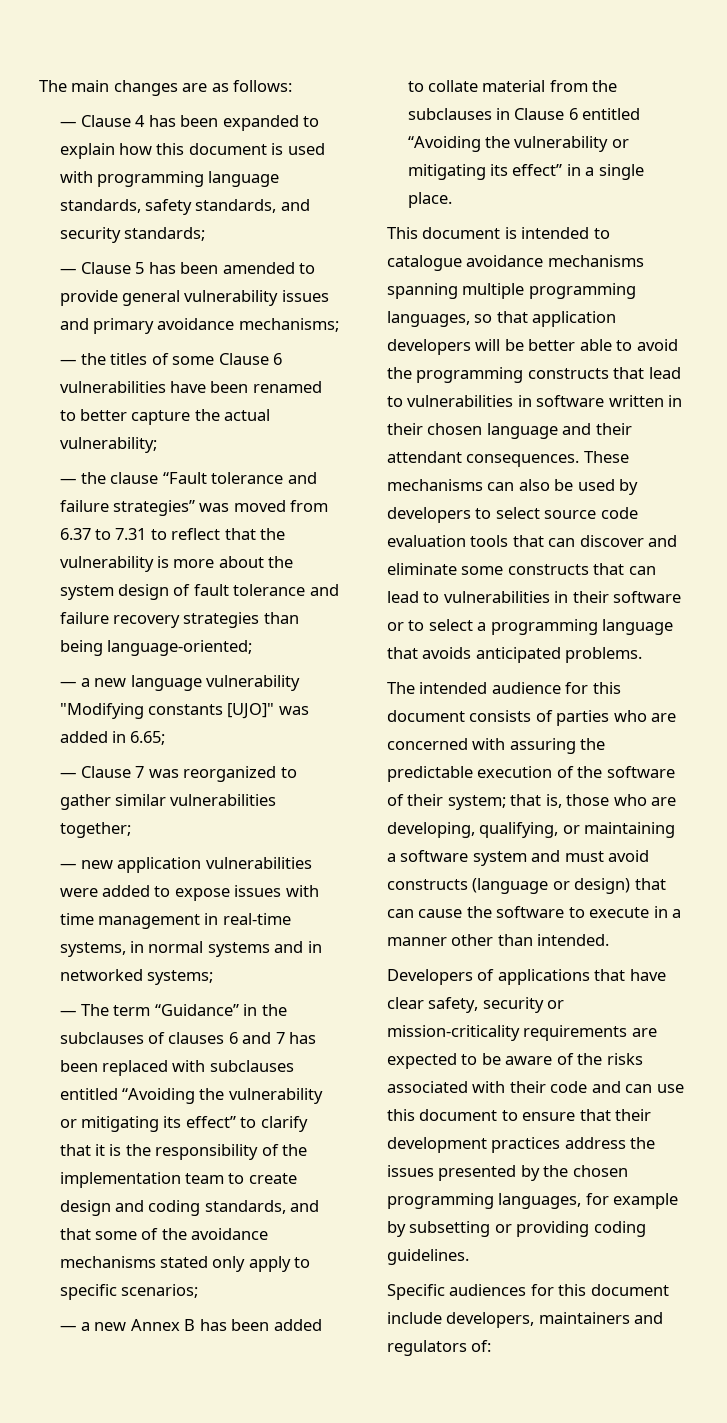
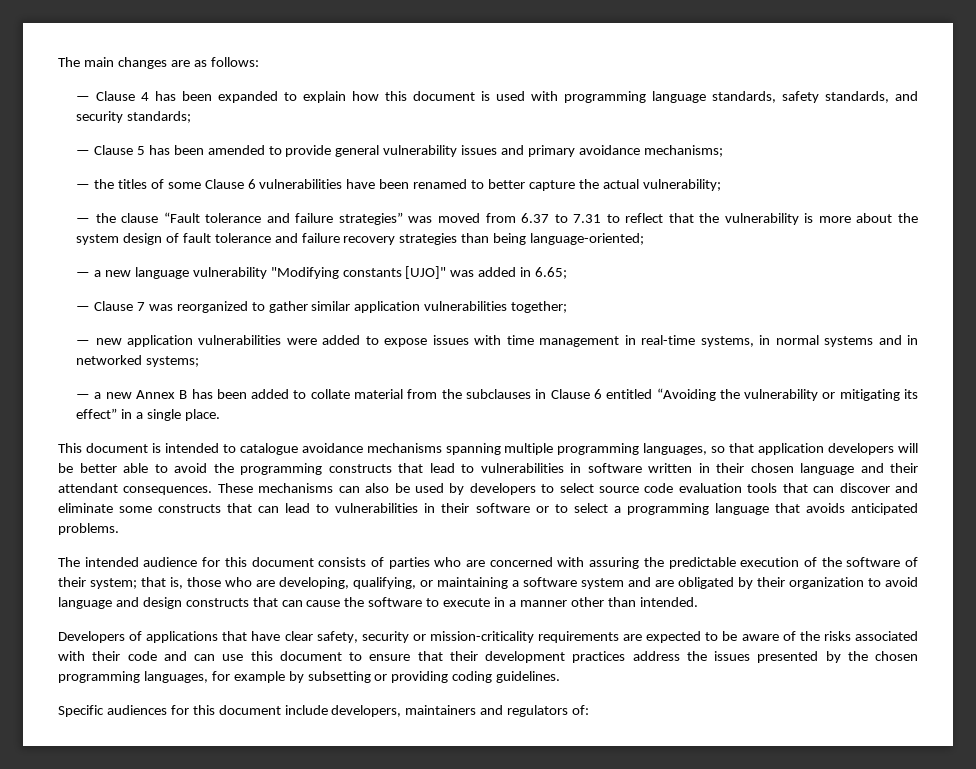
- — Clause 7 was reorganized to gather similar vulnerabilities together;
+ — Clause 7 was reorganized to gather similar application vulnerabilities together;
- — The term “Guidance” in the subclauses of clauses 6 and 7 has been replaced with subclauses entitled “Avoiding the vulnerability or mitigating its effect” to clarify that it is the responsibility of the implementation team to create design and coding standards, and that some of the avoidance mechanisms stated only apply to specific scenarios;
- The intended audience for this document consists of parties who are concerned with assuring the predictable execution of the software of their system; that is, those who are developing, qualifying, or maintaining a software system and must avoid constructs (language or design) that can cause the software to execute in a manner other than intended.
+ The intended audience for this document consists of parties who are concerned with assuring the predictable execution of the software of their system; that is, those who are developing, qualifying, or maintaining a software system and are obligated by their organization to avoid language and design constructs that can cause the software to execute in a manner other than intended.

